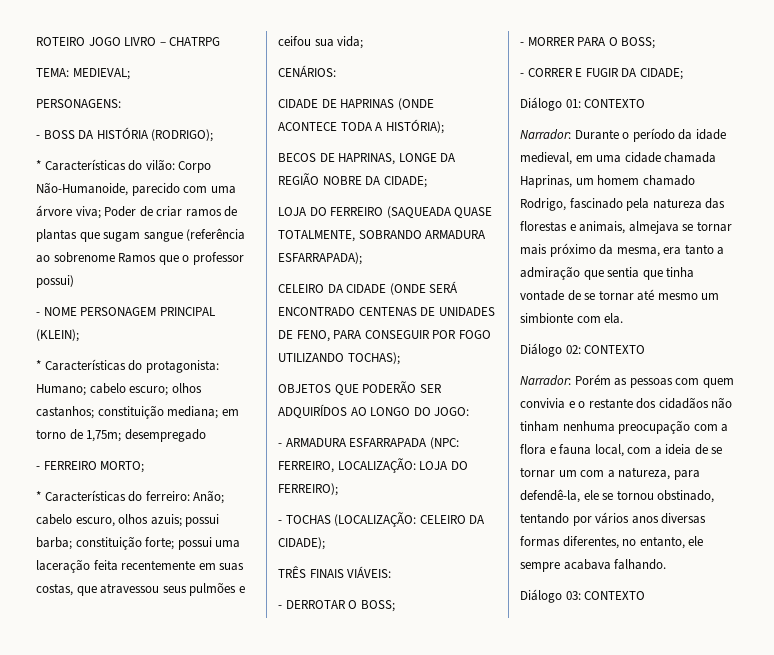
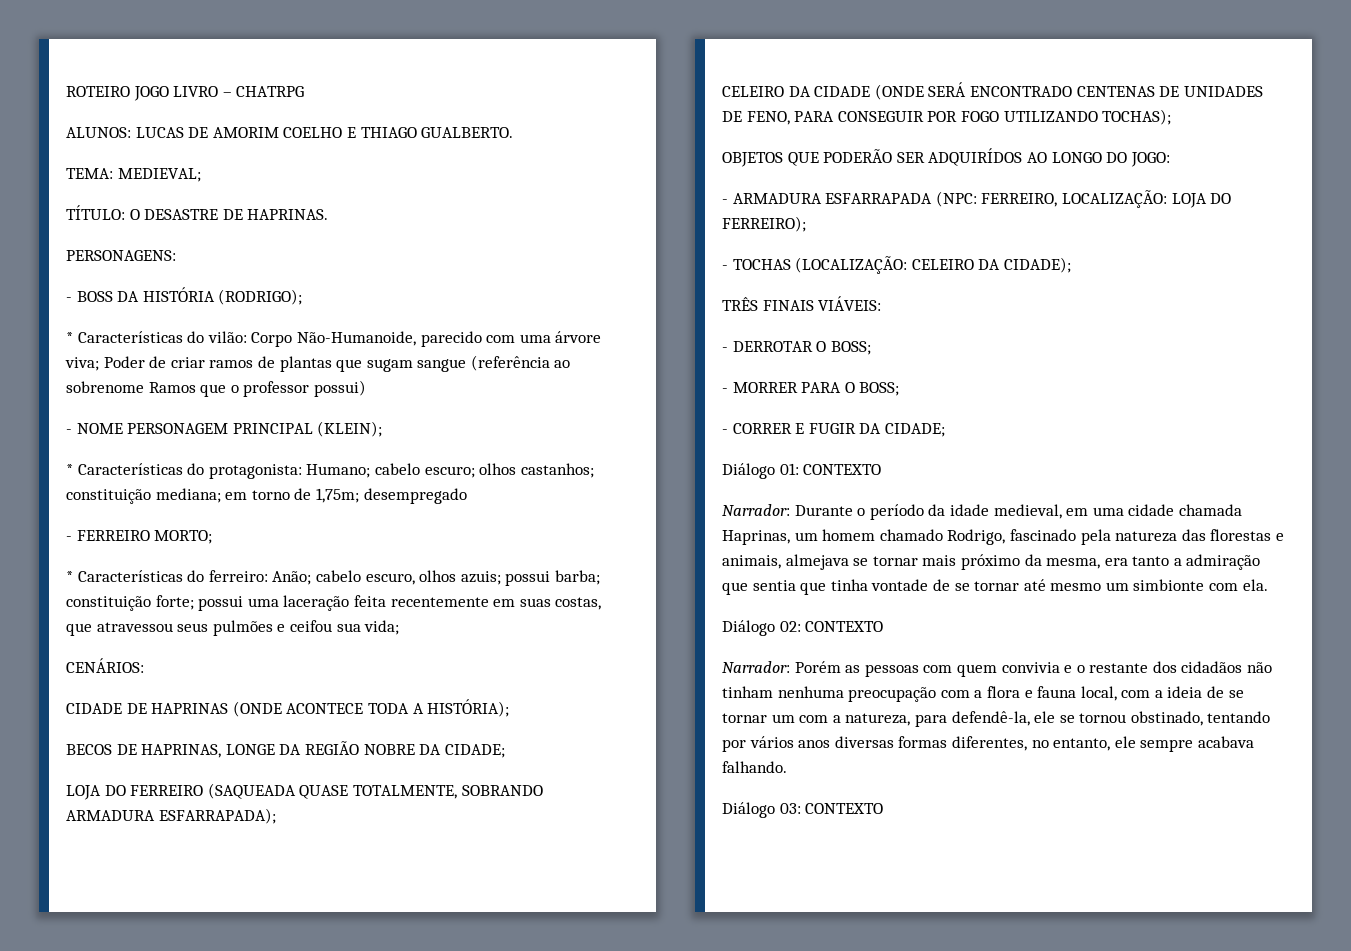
+ ALUNOS: LUCAS DE AMORIM COELHO E THIAGO GUALBERTO.
  TEMA: MEDIEVAL;
+ TÍTULO: O DESASTRE DE HAPRINAS.

